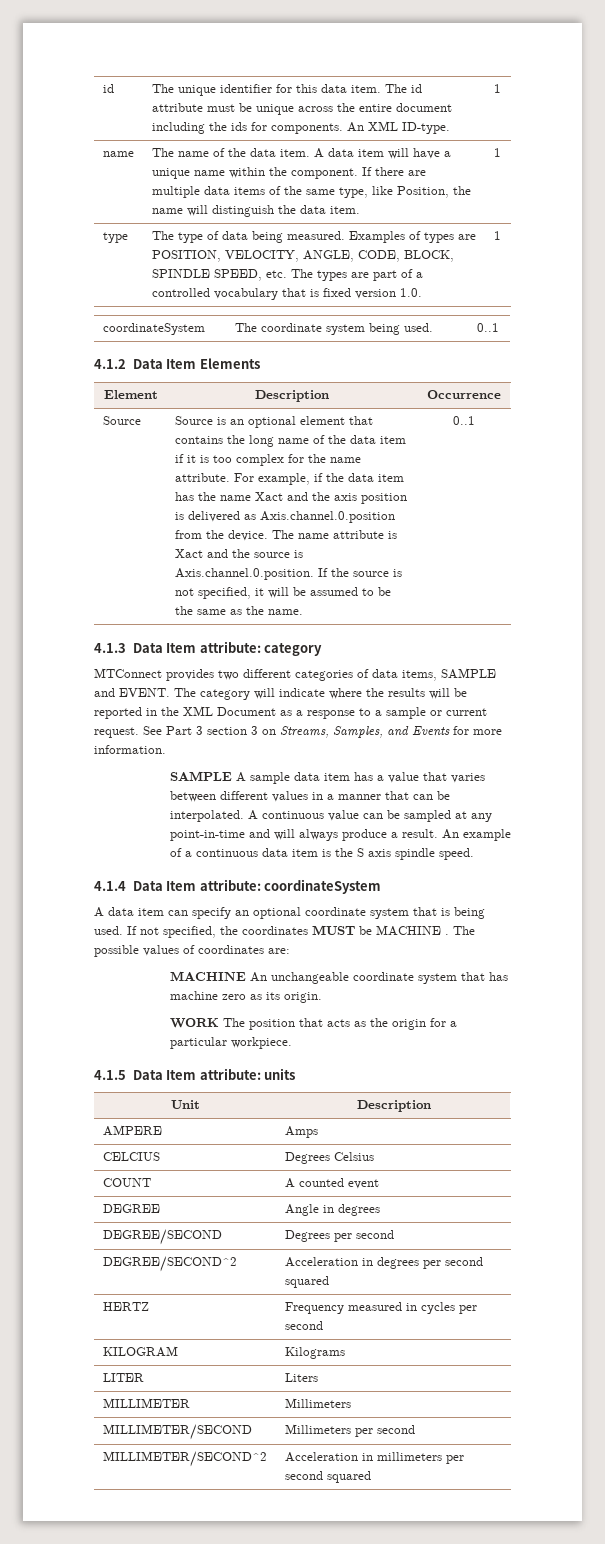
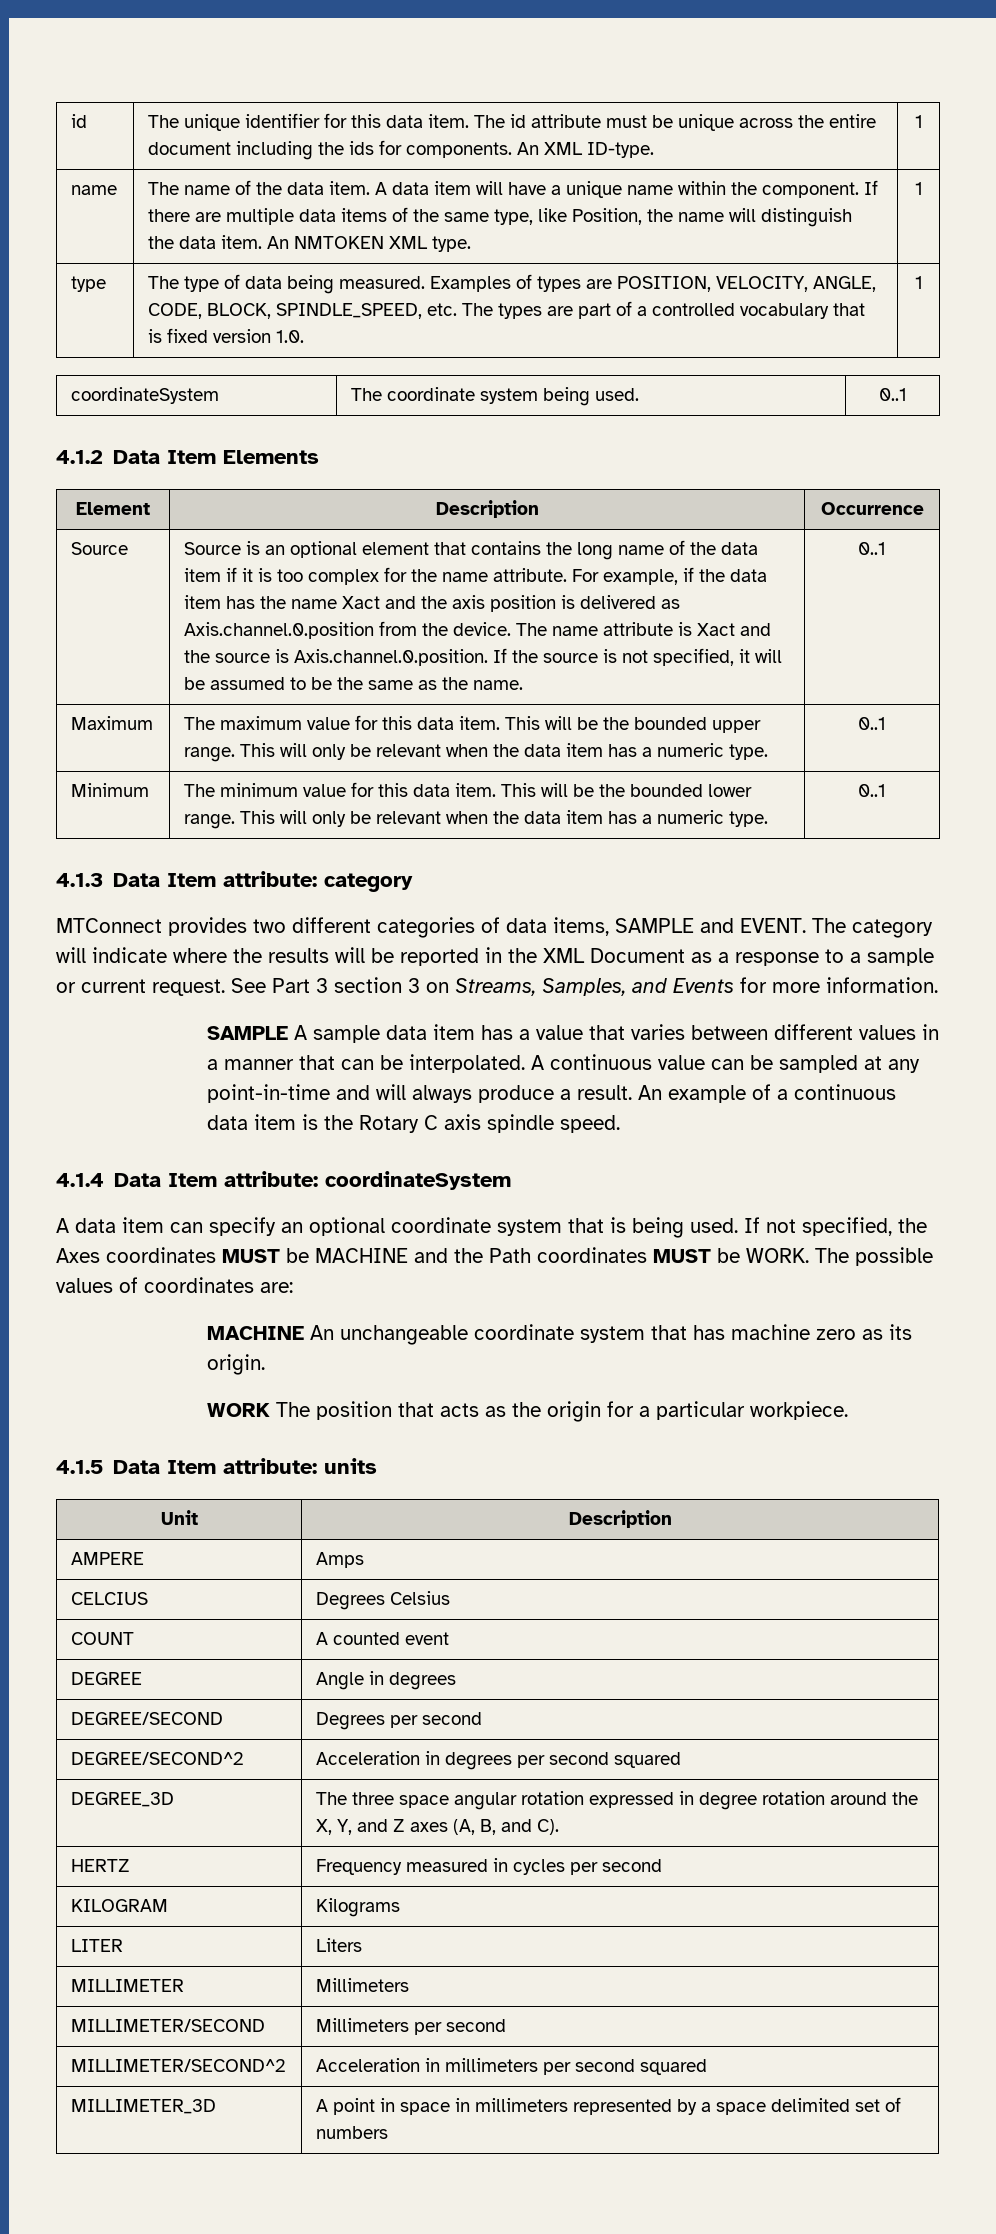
+ An NMTOKEN XML type.
- type | The type of data being measured. Examples of types are POSITION, VELOCITY, ANGLE, CODE, BLOCK, SPINDLE SPEED, etc. The types are part of a controlled vocabulary that is fixed version 1.0. | 1
+ type | The type of data being measured. Examples of types are POSITION, VELOCITY, ANGLE, CODE, BLOCK, SPINDLE_SPEED, etc. The types are part of a controlled vocabulary that is fixed version 1.0. | 1
+ Maximum | The maximum value for this data item. This will be the bounded upper range. This will only be relevant when the data item has a numeric type. | 0..1
+ Minimum | The minimum value for this data item. This will be the bounded lower range. This will only be relevant when the data item has a numeric type. | 0..1
- An example of a continuous data item is the S axis spindle speed.
+ An example of a continuous data item is the Rotary C axis spindle speed.
- If not specified, the coordinates MUST be MACHINE .
+ If not specified, the Axes coordinates MUST be MACHINE and the Path coordinates MUST be WORK.
+ DEGREE_3D | The three space angular rotation expressed in degree rotation around the X, Y, and Z axes (A, B, and C).
+ MILLIMETER_3D | A point in space in millimeters represented by a space delimited set of numbers

